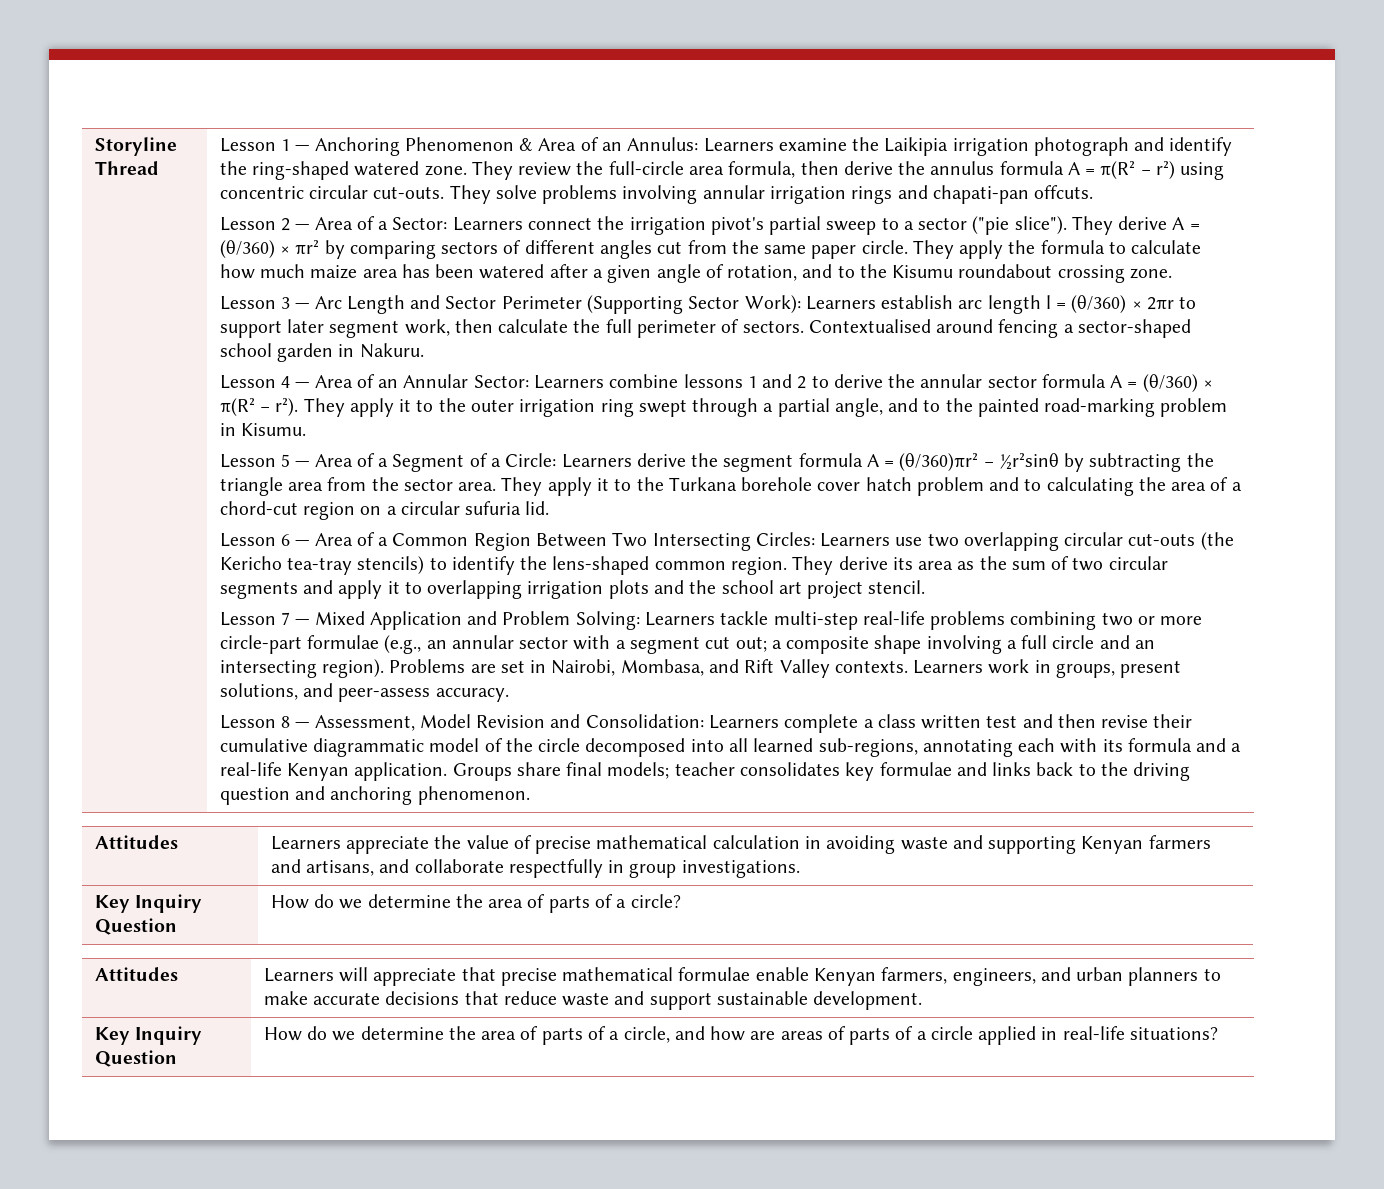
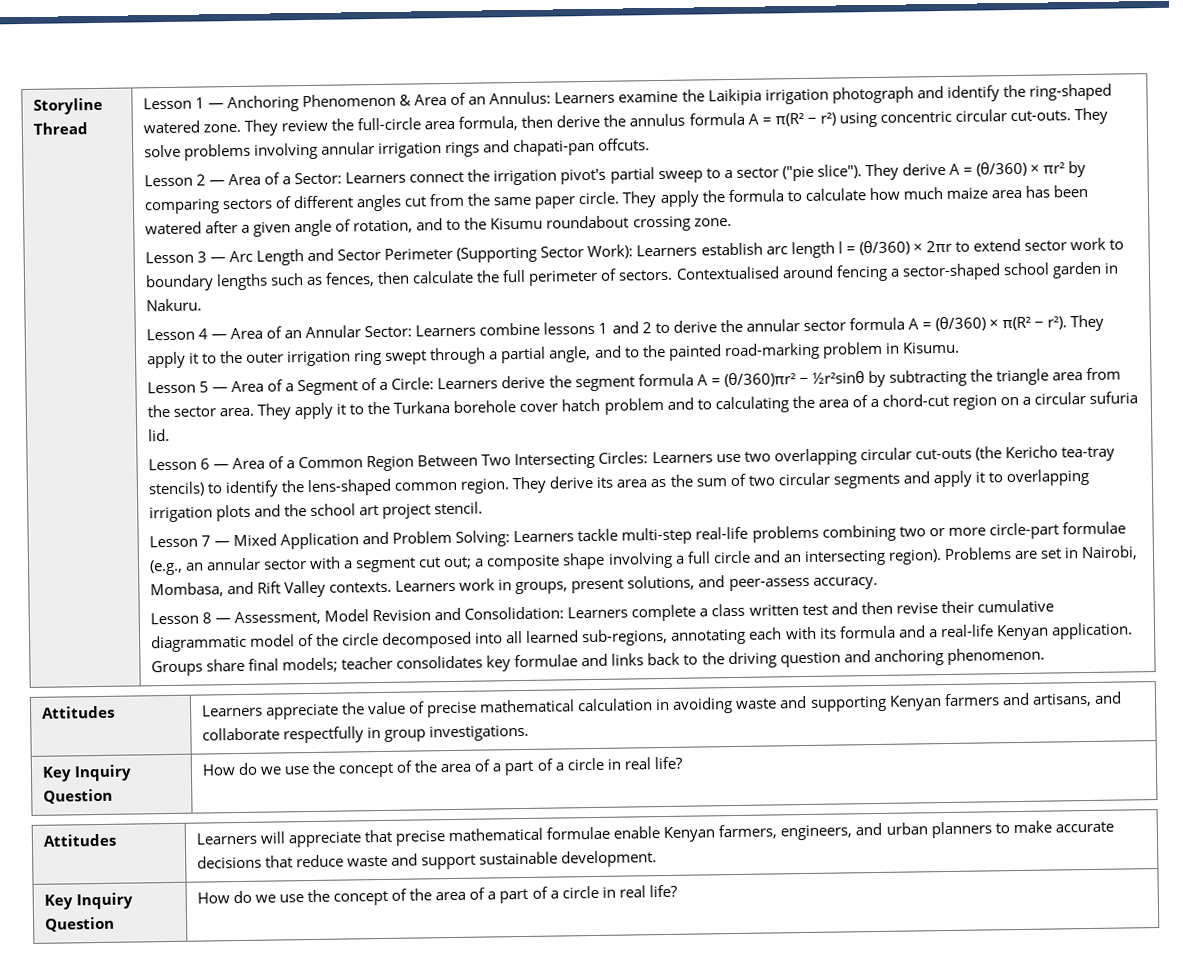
- Lesson 3 — Arc Length and Sector Perimeter (Supporting Sector Work): Learners establish arc length l = (θ/360) × 2πr to support later segment work, then calculate the full perimeter of sectors.
+ Lesson 3 — Arc Length and Sector Perimeter (Supporting Sector Work): Learners establish arc length l = (θ/360) × 2πr to extend sector work to boundary lengths such as fences, then calculate the full perimeter of sectors.
  Attitudes | Learners appreciate the value of precise mathematical calculation in avoiding waste and supporting Kenyan farmers and artisans, and collaborate respectfully in group investigations.
- Key Inquiry Question | How do we determine the area of parts of a circle?
+ Key Inquiry Question | How do we use the concept of the area of a part of a circle in real life?
  Attitudes | Learners will appreciate that precise mathematical formulae enable Kenyan farmers, engineers, and urban planners to make accurate decisions that reduce waste and support sustainable development.
- Key Inquiry Question | How do we determine the area of parts of a circle, and how are areas of parts of a circle applied in real-life situations?
+ Key Inquiry Question | How do we use the concept of the area of a part of a circle in real life?

